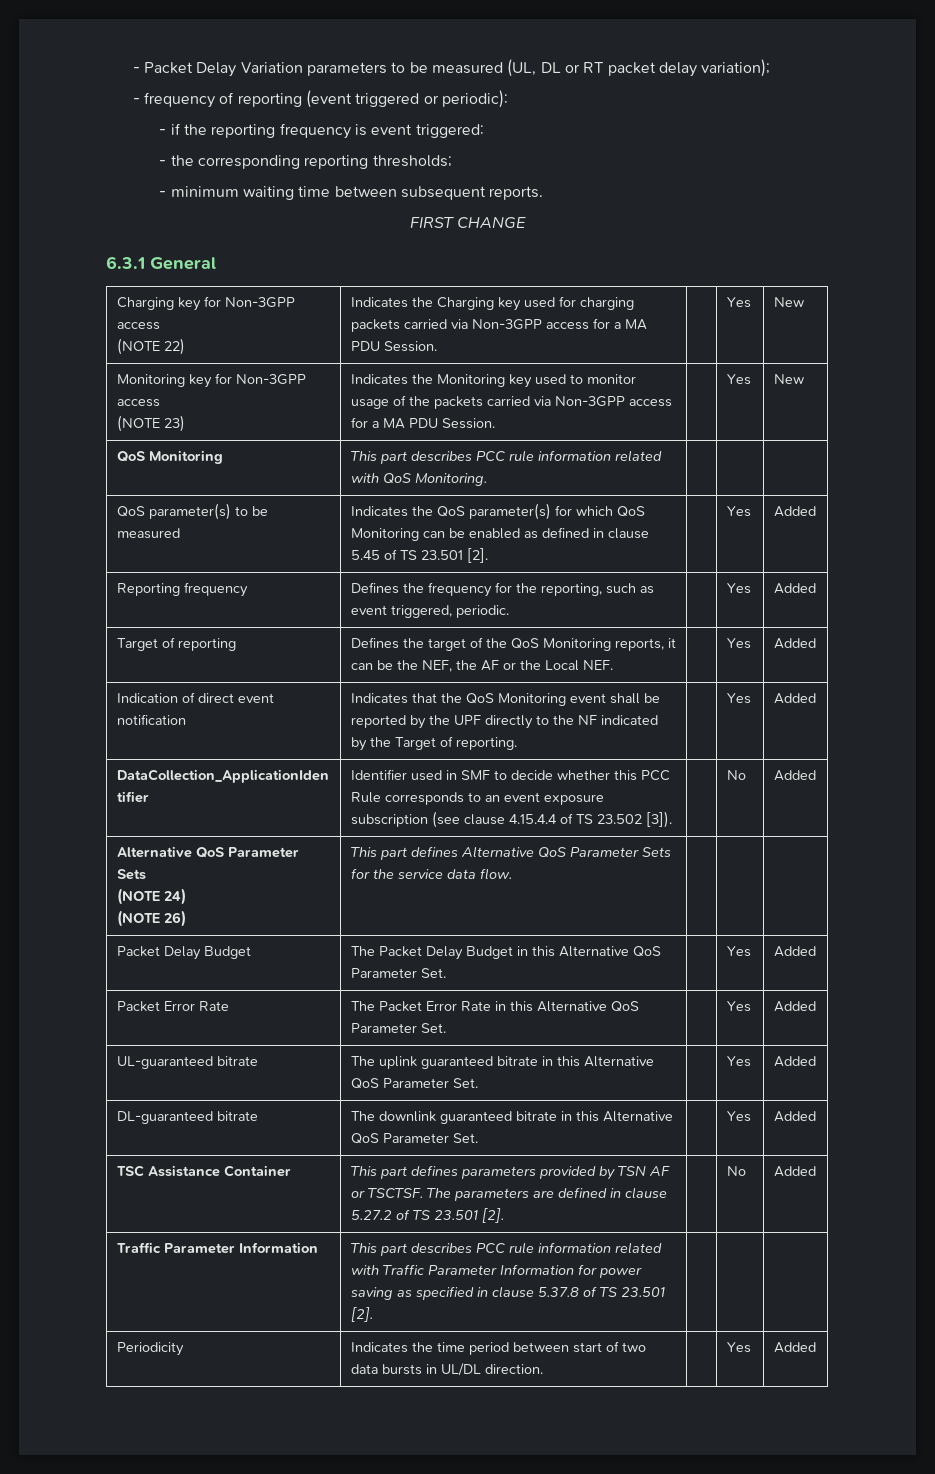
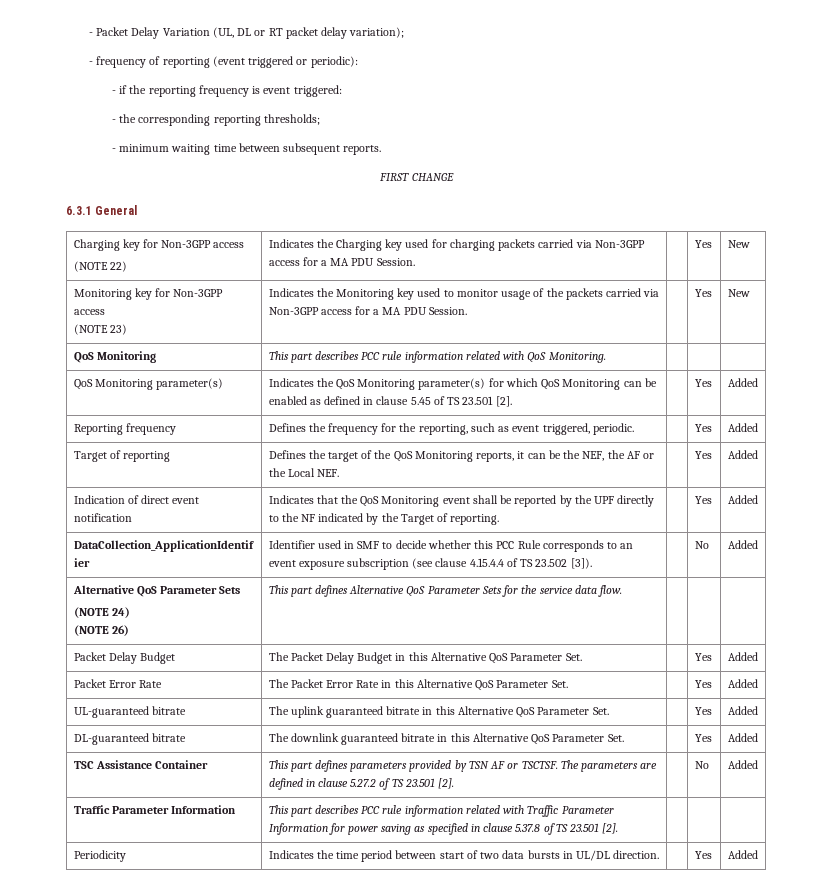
- - Packet Delay Variation parameters to be measured (UL, DL or RT packet delay variation);
+ - Packet Delay Variation (UL, DL or RT packet delay variation);
- QoS parameter(s) to be measured | Indicates the QoS parameter(s) for which QoS Monitoring can be enabled as defined in clause 5.45 of TS 23.501 [2]. | | Yes | Added
+ QoS Monitoring parameter(s) | Indicates the QoS Monitoring parameter(s) for which QoS Monitoring can be enabled as defined in clause 5.45 of TS 23.501 [2]. | | Yes | Added

